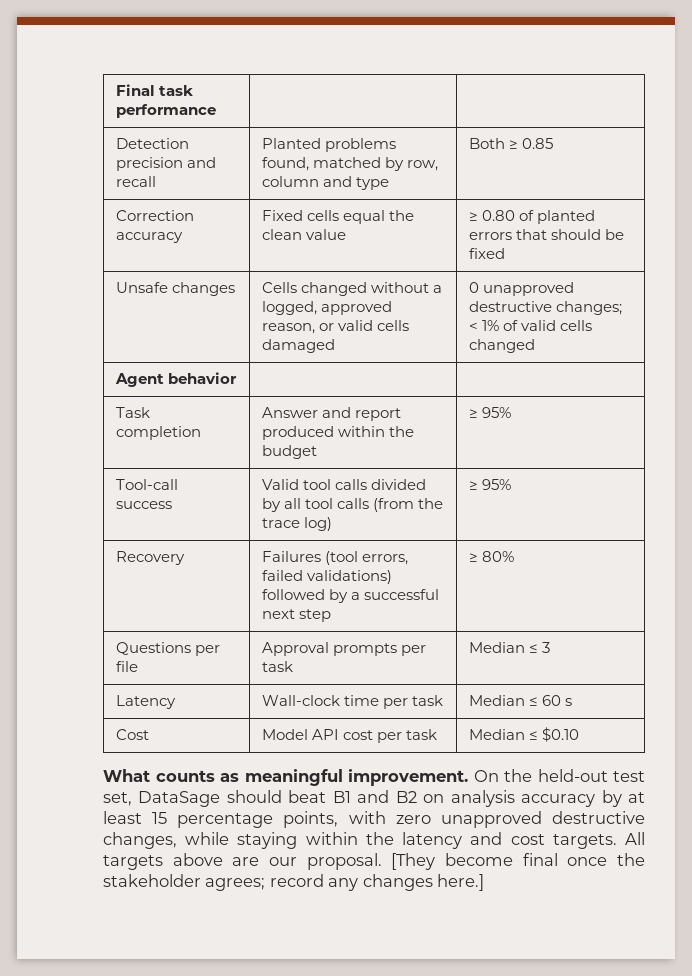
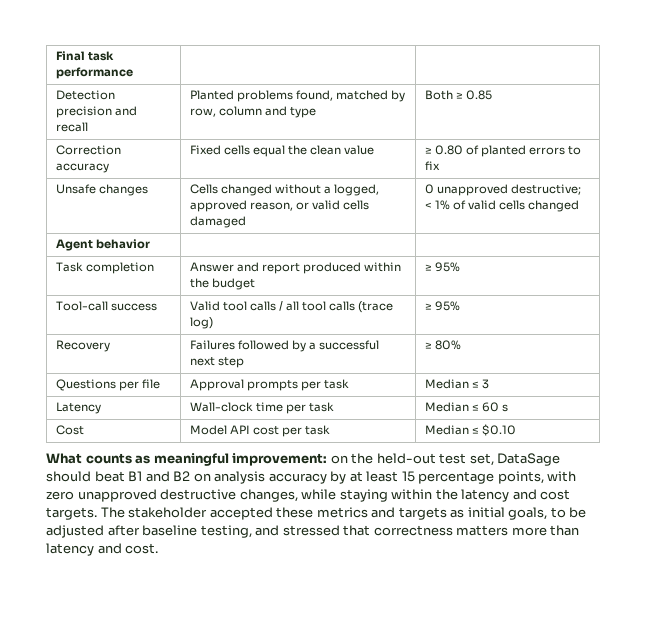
- Correction accuracy | Fixed cells equal the clean value | ≥ 0.80 of planted errors that should be fixed
+ Correction accuracy | Fixed cells equal the clean value | ≥ 0.80 of planted errors to fix
- Unsafe changes | Cells changed without a logged, approved reason, or valid cells damaged | 0 unapproved destructive changes; < 1% of valid cells changed
+ Unsafe changes | Cells changed without a logged, approved reason, or valid cells damaged | 0 unapproved destructive; < 1% of valid cells changed
- Tool-call success | Valid tool calls divided by all tool calls (from the trace log) | ≥ 95%
+ Tool-call success | Valid tool calls / all tool calls (trace log) | ≥ 95%
- Recovery | Failures (tool errors, failed validations) followed by a successful next step | ≥ 80%
+ Recovery | Failures followed by a successful next step | ≥ 80%
- What counts as meaningful improvement. On the held-out test set, DataSage should beat B1 and B2 on analysis accuracy by at least 15 percentage points, with zero unapproved destructive changes, while staying within the latency and cost targets.
+ What counts as meaningful improvement: on the held-out test set, DataSage should beat B1 and B2 on analysis accuracy by at least 15 percentage points, with zero unapproved destructive changes, while staying within the latency and cost targets.
- All targets above are our proposal. [They become final once the stakeholder agrees; record any changes here.]
+ The stakeholder accepted these metrics and targets as initial goals, to be adjusted after baseline testing, and stressed that correctness matters more than latency and cost.

